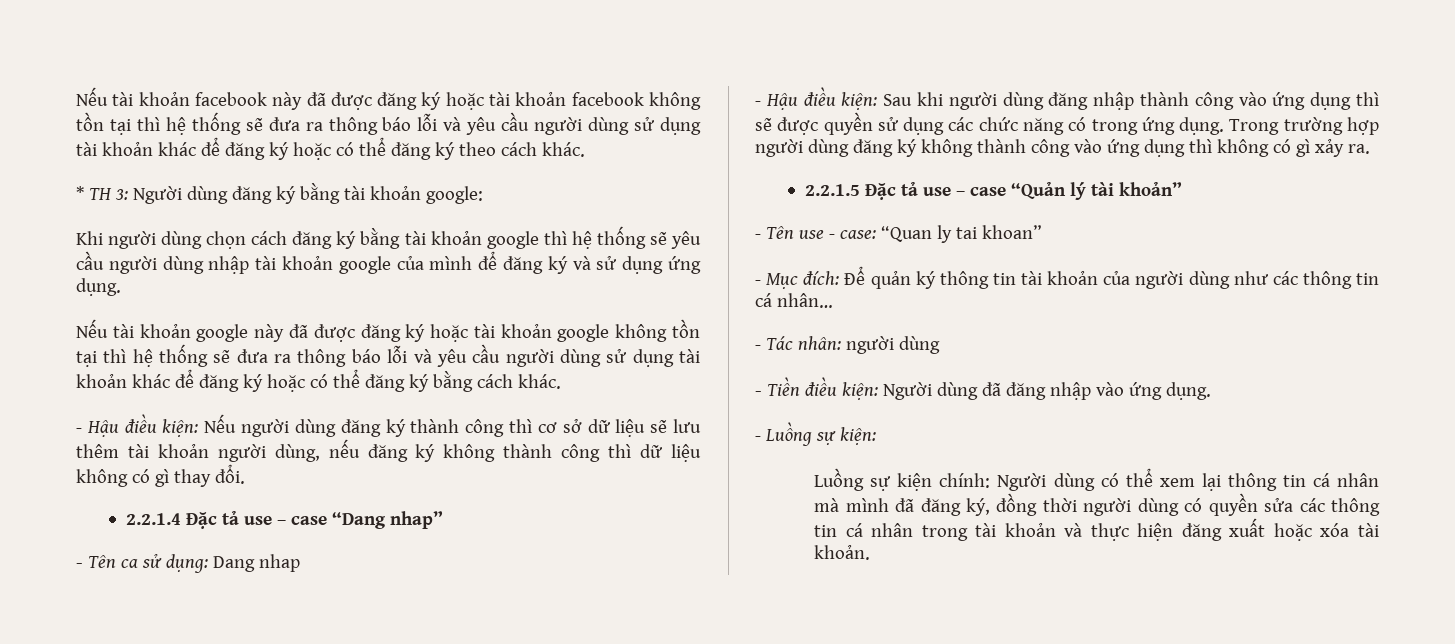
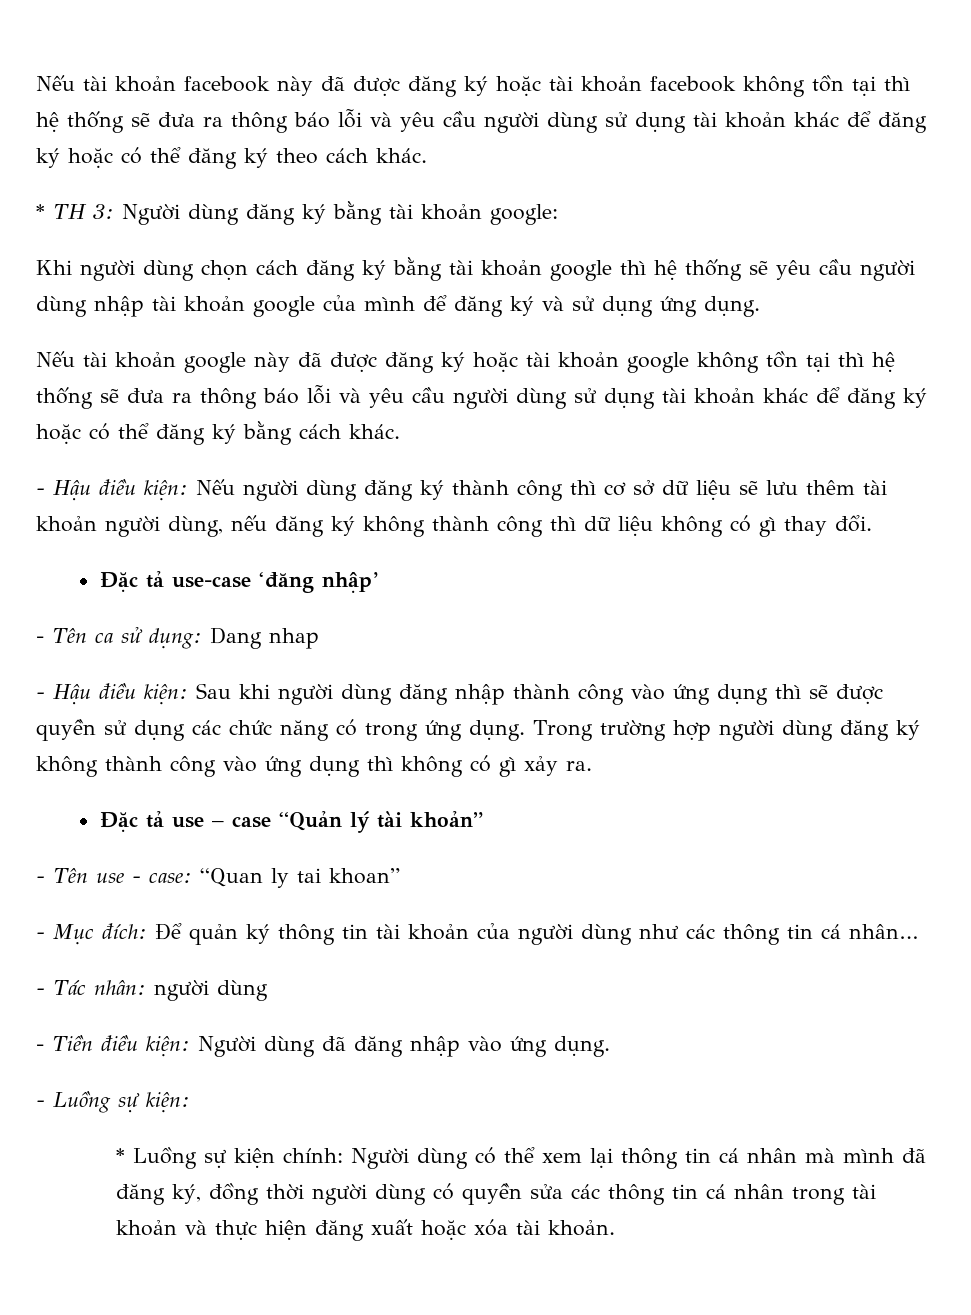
- 2.2.1.4 Đặc tả use – case “Dang nhap”
+ Đặc tả use-case ‘đăng nhập’
- 2.2.1.5 Đặc tả use – case “Quản lý tài khoản”
+ Đặc tả use – case “Quản lý tài khoản”
- Luồng sự kiện chính: Người dùng có thể xem lại thông tin cá nhân mà mình đã đăng ký, đồng thời người dùng có quyền sửa các thông tin cá nhân trong tài khoản và thực hiện đăng xuất hoặc xóa tài khoản.
+ * Luồng sự kiện chính: Người dùng có thể xem lại thông tin cá nhân mà mình đã đăng ký, đồng thời người dùng có quyền sửa các thông tin cá nhân trong tài khoản và thực hiện đăng xuất hoặc xóa tài khoản.

